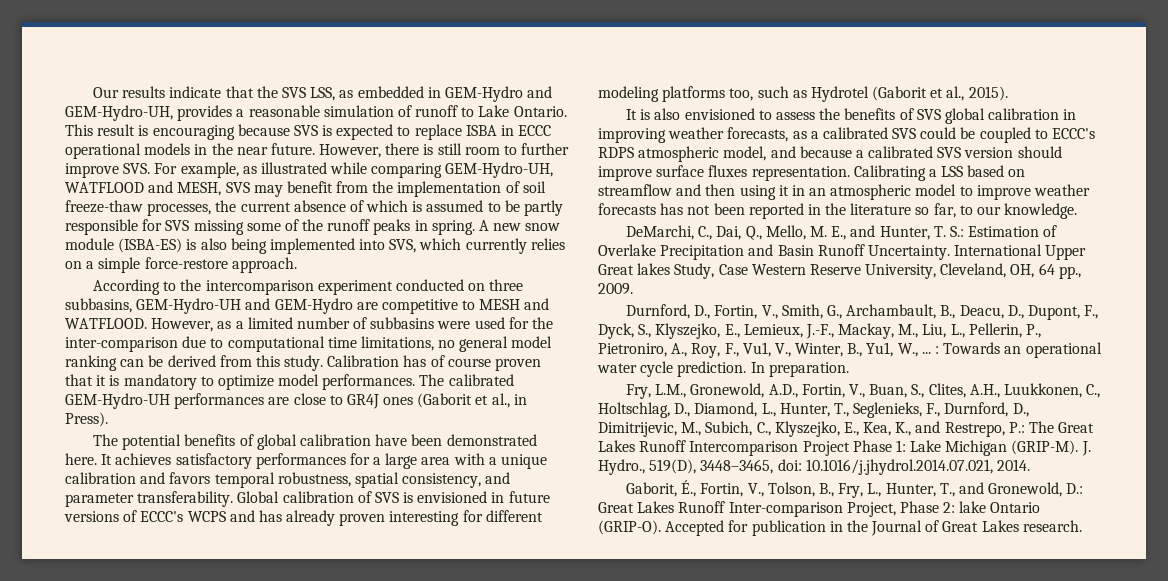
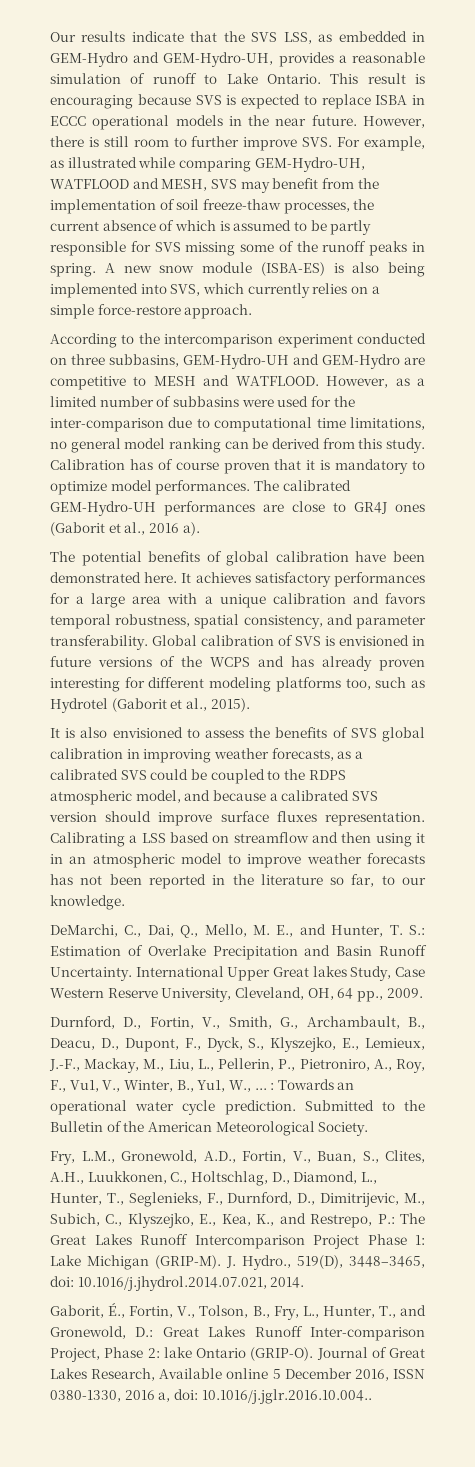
- The calibrated GEM-Hydro-UH performances are close to GR4J ones (Gaborit et al., in Press).
+ The calibrated GEM-Hydro-UH performances are close to GR4J ones (Gaborit et al., 2016 a).
- Global calibration of SVS is envisioned in future versions of ECCC's WCPS and has already proven interesting for different modeling platforms too, such as Hydrotel (Gaborit et al., 2015).
+ Global calibration of SVS is envisioned in future versions of the WCPS and has already proven interesting for different modeling platforms too, such as Hydrotel (Gaborit et al., 2015).
- It is also envisioned to assess the benefits of SVS global calibration in improving weather forecasts, as a calibrated SVS could be coupled to ECCC's RDPS atmospheric model, and because a calibrated SVS version should improve surface fluxes representation.
+ It is also envisioned to assess the benefits of SVS global calibration in improving weather forecasts, as a calibrated SVS could be coupled to the RDPS atmospheric model, and because a calibrated SVS version should improve surface fluxes representation.
- In preparation.
+ Submitted to the Bulletin of the American Meteorological Society.
- Accepted for publication in the Journal of Great Lakes research.
+ Journal of Great Lakes Research, Available online 5 December 2016, ISSN 0380-1330, 2016 a, doi: 10.1016/j.jglr.2016.10.004..

